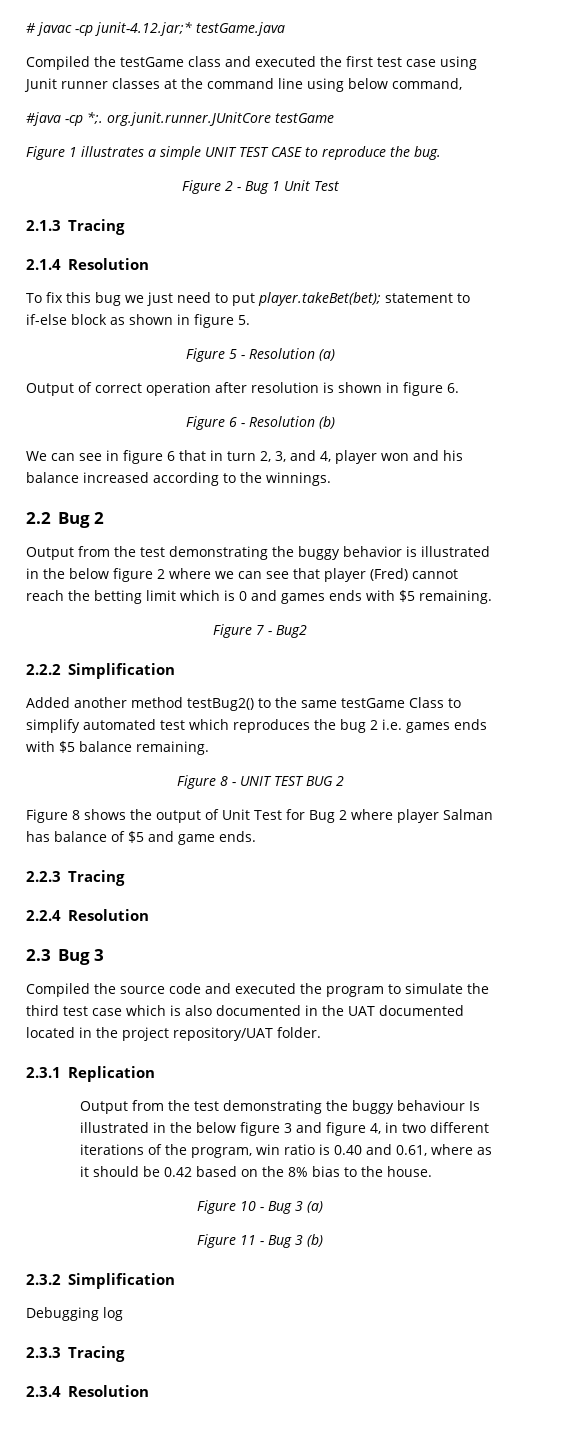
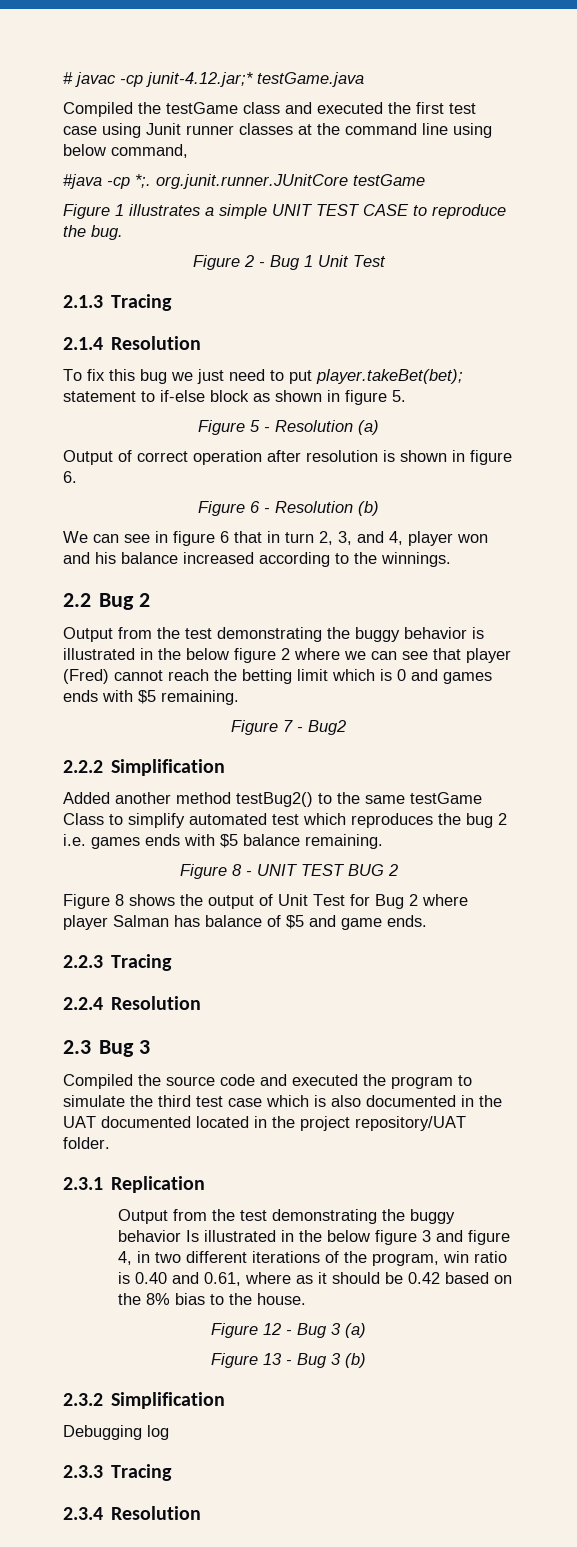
- Output from the test demonstrating the buggy behaviour Is illustrated in the below figure 3 and figure 4, in two different iterations of the program, win ratio is 0.40 and 0.61, where as it should be 0.42 based on the 8% bias to the house.
+ Output from the test demonstrating the buggy behavior Is illustrated in the below figure 3 and figure 4, in two different iterations of the program, win ratio is 0.40 and 0.61, where as it should be 0.42 based on the 8% bias to the house.
- Figure 10 - Bug 3 (a)
+ Figure 12 - Bug 3 (a)
- Figure 11 - Bug 3 (b)
+ Figure 13 - Bug 3 (b)

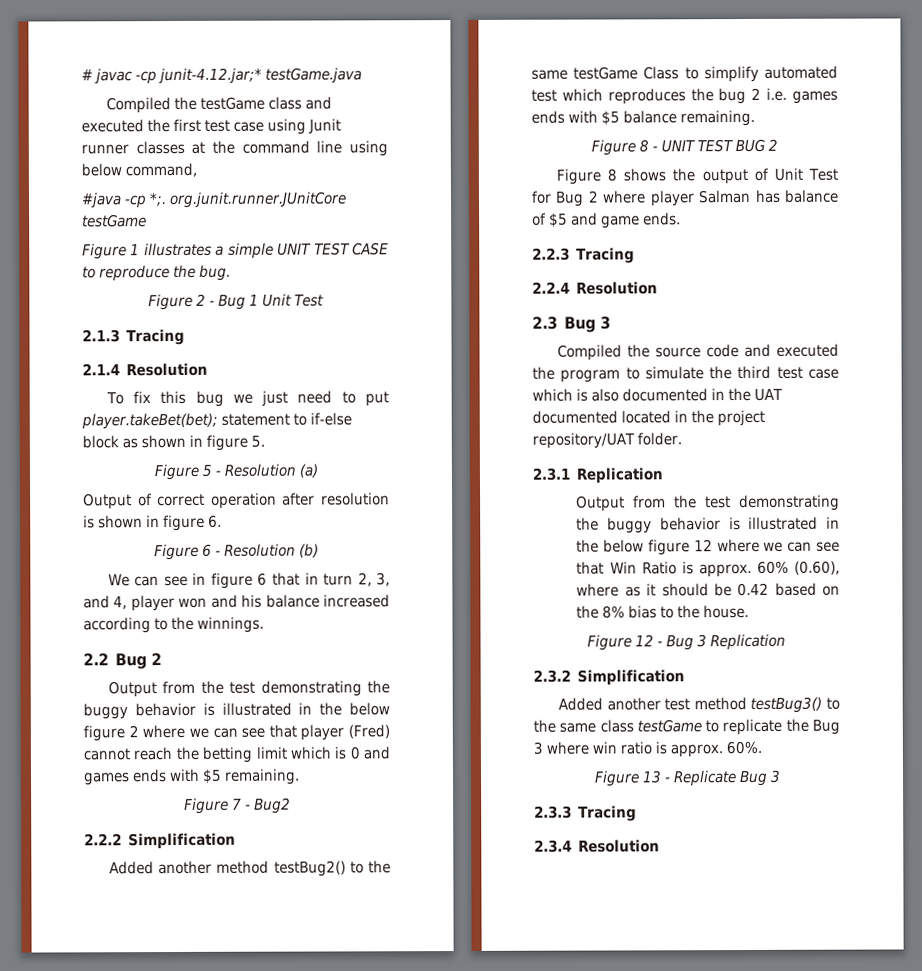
- Output from the test demonstrating the buggy behavior Is illustrated in the below figure 3 and figure 4, in two different iterations of the program, win ratio is 0.40 and 0.61, where as it should be 0.42 based on the 8% bias to the house.
+ Output from the test demonstrating the buggy behavior is illustrated in the below figure 12 where we can see that Win Ratio is approx. 60% (0.60), where as it should be 0.42 based on the 8% bias to the house.
- Figure 12 - Bug 3 (a)
+ Figure 12 - Bug 3 Replication
+ 2.3.2 Simplification
+ Added another test method testBug3() to the same class testGame to replicate the Bug 3 where win ratio is approx. 60%.
- Figure 13 - Bug 3 (b)
- 2.3.2 Simplification
- Debugging log
+ Figure 13 - Replicate Bug 3

